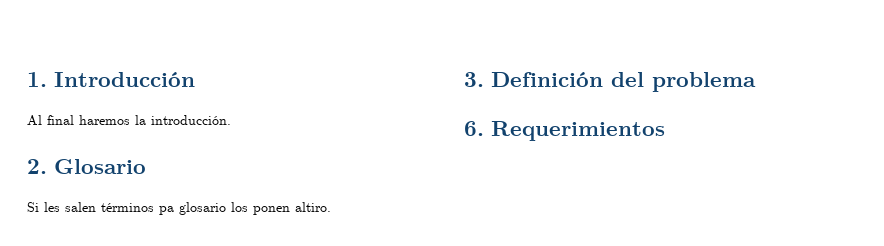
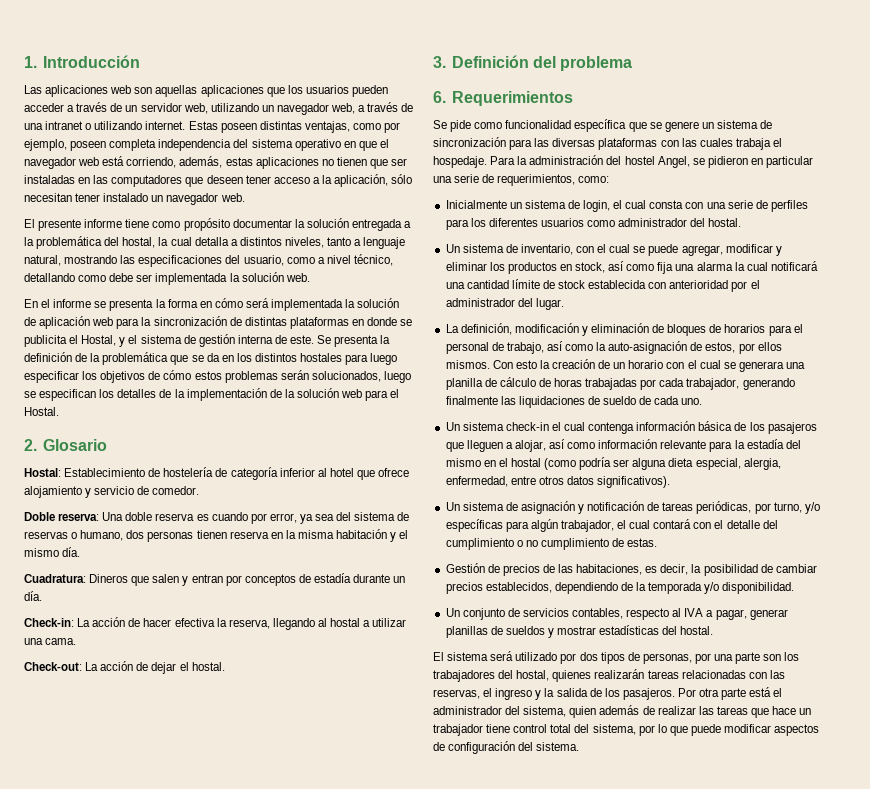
- Al final haremos la introducción.
+ Las aplicaciones web son aquellas aplicaciones que los usuarios pueden acceder a través de un servidor web, utilizando un navegador web, a través de una intranet o utilizando internet. Estas poseen distintas ventajas, como por ejemplo, poseen completa independencia del sistema operativo en que el navegador web está corriendo, además, estas aplicaciones no tienen que ser instaladas en las computadores que deseen tener acceso a la aplicación, sólo necesitan tener instalado un navegador web.
+ El presente informe tiene como propósito documentar la solución entregada a la problemática del hostal, la cual detalla a distintos niveles, tanto a lenguaje natural, mostrando las especificaciones del usuario, como a nivel técnico, detallando como debe ser implementada la solución web.
+ En el informe se presenta la forma en cómo será implementada la solución de aplicación web para la sincronización de distintas plataformas en donde se publicita el Hostal, y el sistema de gestión interna de este. Se presenta la definición de la problemática que se da en los distintos hostales para luego especificar los objetivos de cómo estos problemas serán solucionados, luego se especifican los detalles de la implementación de la solución web para el Hostal.
  2. Glosario
- Si les salen términos pa glosario los ponen altiro.
+ Hostal: Establecimiento de hostelería de categoría inferior al hotel que ofrece alojamiento y servicio de comedor.
+ Doble reserva: Una doble reserva es cuando por error, ya sea del sistema de reservas o humano, dos personas tienen reserva en la misma habitación y el mismo día.
+ Cuadratura: Dineros que salen y entran por conceptos de estadía durante un día.
+ Check-in: La acción de hacer efectiva la reserva, llegando al hostal a utilizar una cama.
+ Check-out: La acción de dejar el hostal.
+ Se pide como funcionalidad específica que se genere un sistema de sincronización para las diversas plataformas con las cuales trabaja el hospedaje. Para la administración del hostel Angel, se pidieron en particular una serie de requerimientos, como:
+ Inicialmente un sistema de login, el cual consta con una serie de perfiles para los diferentes usuarios como administrador del hostal.
+ Un sistema de inventario, con el cual se puede agregar, modificar y eliminar los productos en stock, así como fija una alarma la cual notificará una cantidad límite de stock establecida con anterioridad por el administrador del lugar.
+ La definición, modificación y eliminación de bloques de horarios para el personal de trabajo, así como la auto-asignación de estos, por ellos mismos. Con esto la creación de un horario con el cual se generara una planilla de cálculo de horas trabajadas por cada trabajador, generando finalmente las liquidaciones de sueldo de cada uno.
+ Un sistema check-in el cual contenga información básica de los pasajeros que lleguen a alojar, así como información relevante para la estadía del mismo en el hostal (como podría ser alguna dieta especial, alergia, enfermedad, entre otros datos significativos).
+ Un sistema de asignación y notificación de tareas periódicas, por turno, y/o específicas para algún trabajador, el cual contará con el detalle del cumplimiento o no cumplimiento de estas.
+ Gestión de precios de las habitaciones, es decir, la posibilidad de cambiar precios establecidos, dependiendo de la temporada y/o disponibilidad.
+ Un conjunto de servicios contables, respecto al IVA a pagar, generar planillas de sueldos y mostrar estadísticas del hostal.
+ El sistema será utilizado por dos tipos de personas, por una parte son los trabajadores del hostal, quienes realizarán tareas relacionadas con las reservas, el ingreso y la salida de los pasajeros. Por otra parte está el administrador del sistema, quien además de realizar las tareas que hace un trabajador tiene control total del sistema, por lo que puede modificar aspectos de configuración del sistema.

